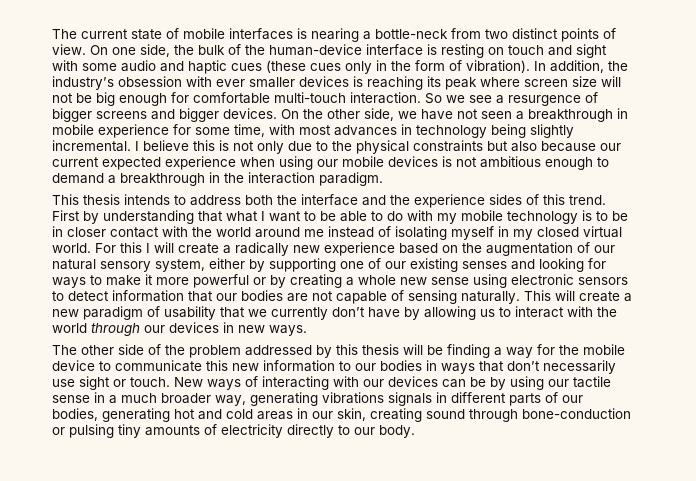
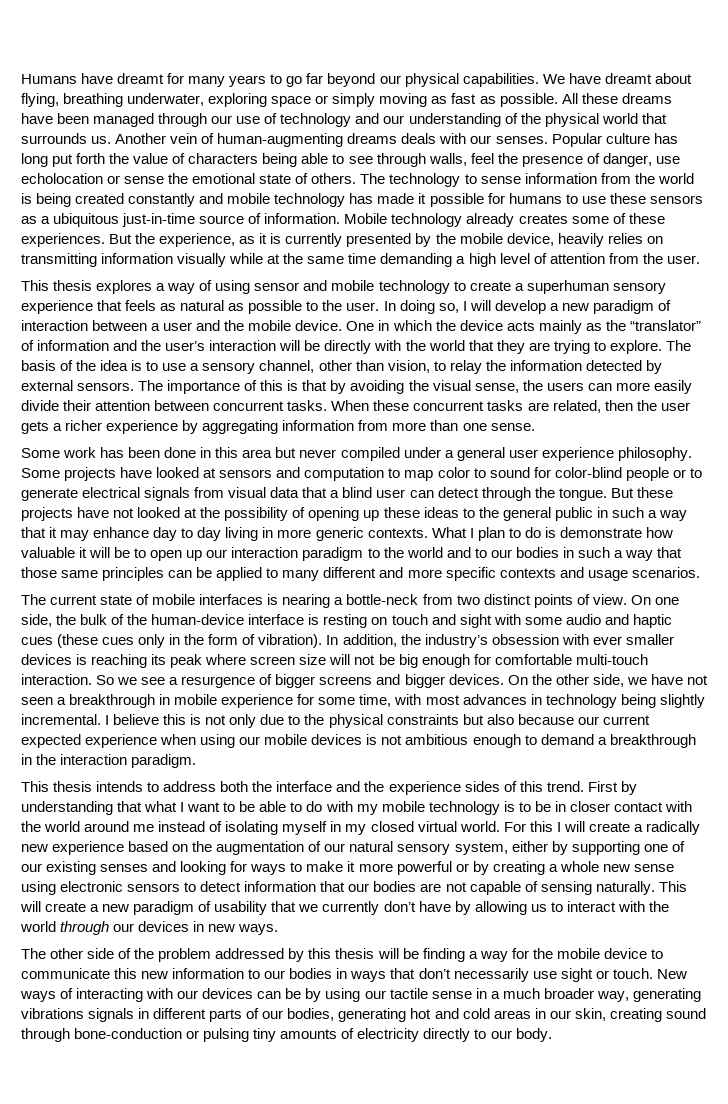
+ Humans have dreamt for many years to go far beyond our physical capabilities. We have dreamt about flying, breathing underwater, exploring space or simply moving as fast as possible. All these dreams have been managed through our use of technology and our understanding of the physical world that surrounds us. Another vein of human-augmenting dreams deals with our senses. Popular culture has long put forth the value of characters being able to see through walls, feel the presence of danger, use echolocation or sense the emotional state of others. The technology to sense information from the world is being created constantly and mobile technology has made it possible for humans to use these sensors as a ubiquitous just-in-time source of information. Mobile technology already creates some of these experiences. But the experience, as it is currently presented by the mobile device, heavily relies on transmitting information visually while at the same time demanding a high level of attention from the user.
+ This thesis explores a way of using sensor and mobile technology to create a superhuman sensory experience that feels as natural as possible to the user. In doing so, I will develop a new paradigm of interaction between a user and the mobile device. One in which the device acts mainly as the “translator” of information and the user’s interaction will be directly with the world that they are trying to explore. The basis of the idea is to use a sensory channel, other than vision, to relay the information detected by external sensors. The importance of this is that by avoiding the visual sense, the users can more easily divide their attention between concurrent tasks. When these concurrent tasks are related, then the user gets a richer experience by aggregating information from more than one sense.
+ Some work has been done in this area but never compiled under a general user experience philosophy. Some projects have looked at sensors and computation to map color to sound for color-blind people or to generate electrical signals from visual data that a blind user can detect through the tongue. But these projects have not looked at the possibility of opening up these ideas to the general public in such a way that it may enhance day to day living in more generic contexts. What I plan to do is demonstrate how valuable it will be to open up our interaction paradigm to the world and to our bodies in such a way that those same principles can be applied to many different and more specific contexts and usage scenarios.

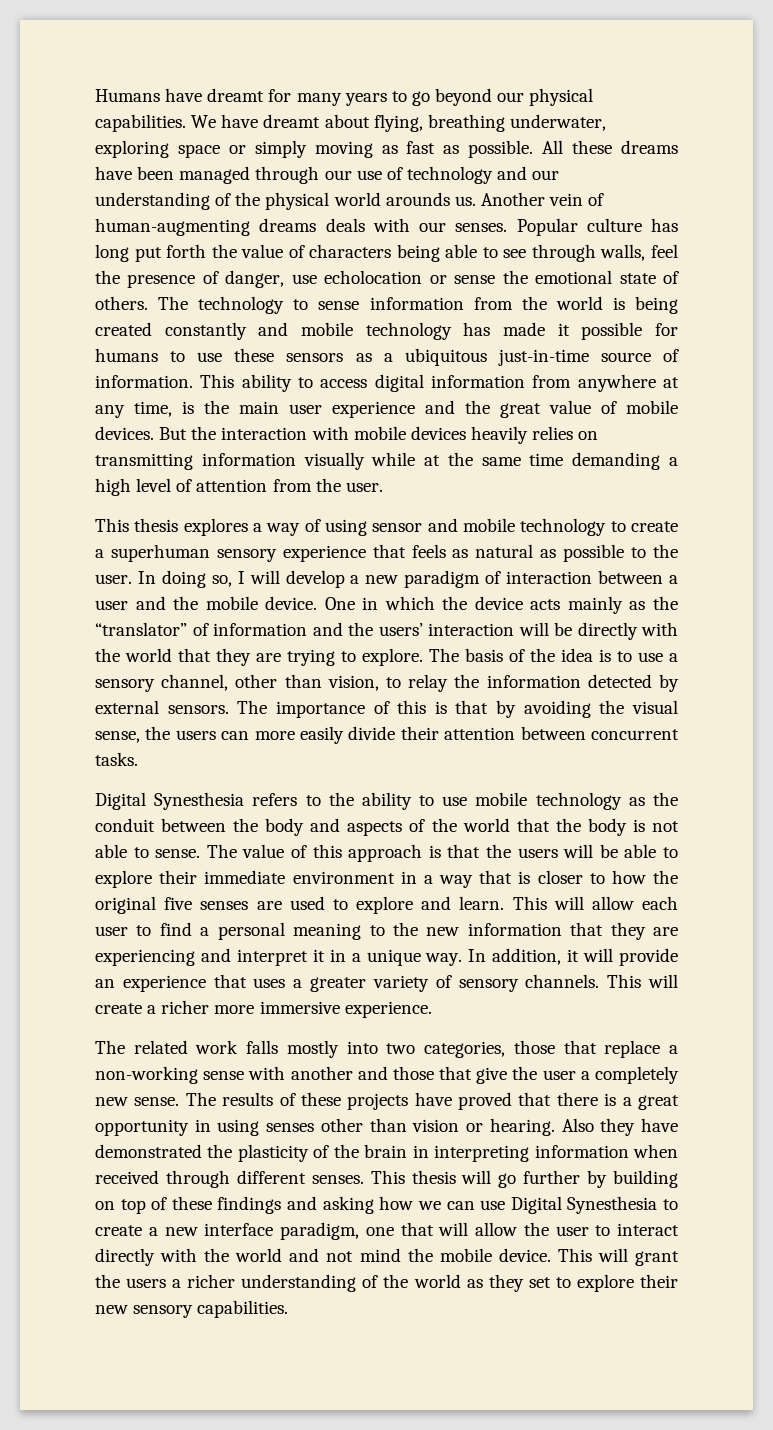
- Humans have dreamt for many years to go far beyond our physical capabilities.
+ Humans have dreamt for many years to go beyond our physical capabilities.
- All these dreams have been managed through our use of technology and our understanding of the physical world that surrounds us.
+ All these dreams have been managed through our use of technology and our understanding of the physical world arounds us.
- Mobile technology already creates some of these experiences. But the experience, as it is currently presented by the mobile device, heavily relies on transmitting information visually while at the same time demanding a high level of attention from the user.
+ This ability to access digital information from anywhere at any time, is the main user experience and the great value of mobile devices. But the interaction with mobile devices heavily relies on transmitting information visually while at the same time demanding a high level of attention from the user.
- One in which the device acts mainly as the “translator” of information and the user’s interaction will be directly with the world that they are trying to explore.
+ One in which the device acts mainly as the “translator” of information and the users’ interaction will be directly with the world that they are trying to explore.
- The importance of this is that by avoiding the visual sense, the users can more easily divide their attention between concurrent tasks. When these concurrent tasks are related, then the user gets a richer experience by aggregating information from more than one sense.
- Some work has been done in this area but never compiled under a general user experience philosophy. Some projects have looked at sensors and computation to map color to sound for color-blind people or to generate electrical signals from visual data that a blind user can detect through the tongue. But these projects have not looked at the possibility of opening up these ideas to the general public in such a way that it may enhance day to day living in more generic contexts. What I plan to do is demonstrate how valuable it will be to open up our interaction paradigm to the world and to our bodies in such a way that those same principles can be applied to many different and more specific contexts and usage scenarios.
- The current state of mobile interfaces is nearing a bottle-neck from two distinct points of view. On one side, the bulk of the human-device interface is resting on touch and sight with some audio and haptic cues (these cues only in the form of vibration). In addition, the industry’s obsession with ever smaller devices is reaching its peak where screen size will not be big enough for comfortable multi-touch interaction. So we see a resurgence of bigger screens and bigger devices. On the other side, we have not seen a breakthrough in mobile experience for some time, with most advances in technology being slightly incremental. I believe this is not only due to the physical constraints but also because our current expected experience when using our mobile devices is not ambitious enough to demand a breakthrough in the interaction paradigm.
- This thesis intends to address both the interface and the experience sides of this trend. First by understanding that what I want to be able to do with my mobile technology is to be in closer contact with the world around me instead of isolating myself in my closed virtual world. For this I will create a radically new experience based on the augmentation of our natural sensory system, either by supporting one of our existing senses and looking for ways to make it more powerful or by creating a whole new sense using electronic sensors to detect information that our bodies are not capable of sensing naturally. This will create a new paradigm of usability that we currently don’t have by allowing us to interact with the world through our devices in new ways.
- The other side of the problem addressed by this thesis will be finding a way for the mobile device to communicate this new information to our bodies in ways that don’t necessarily use sight or touch. New ways of interacting with our devices can be by using our tactile sense in a much broader way, generating vibrations signals in different parts of our bodies, generating hot and cold areas in our skin, creating sound through bone-conduction or pulsing tiny amounts of electricity directly to our body.
+ The importance of this is that by avoiding the visual sense, the users can more easily divide their attention between concurrent tasks.
+ Digital Synesthesia refers to the ability to use mobile technology as the conduit between the body and aspects of the world that the body is not able to sense. The value of this approach is that the users will be able to explore their immediate environment in a way that is closer to how the original five senses are used to explore and learn. This will allow each user to find a personal meaning to the new information that they are experiencing and interpret it in a unique way. In addition, it will provide an experience that uses a greater variety of sensory channels. This will create a richer more immersive experience.
+ The related work falls mostly into two categories, those that replace a non-working sense with another and those that give the user a completely new sense. The results of these projects have proved that there is a great opportunity in using senses other than vision or hearing. Also they have demonstrated the plasticity of the brain in interpreting information when received through different senses. This thesis will go further by building on top of these findings and asking how we can use Digital Synesthesia to create a new interface paradigm, one that will allow the user to interact directly with the world and not mind the mobile device. This will grant the users a richer understanding of the world as they set to explore their new sensory capabilities.

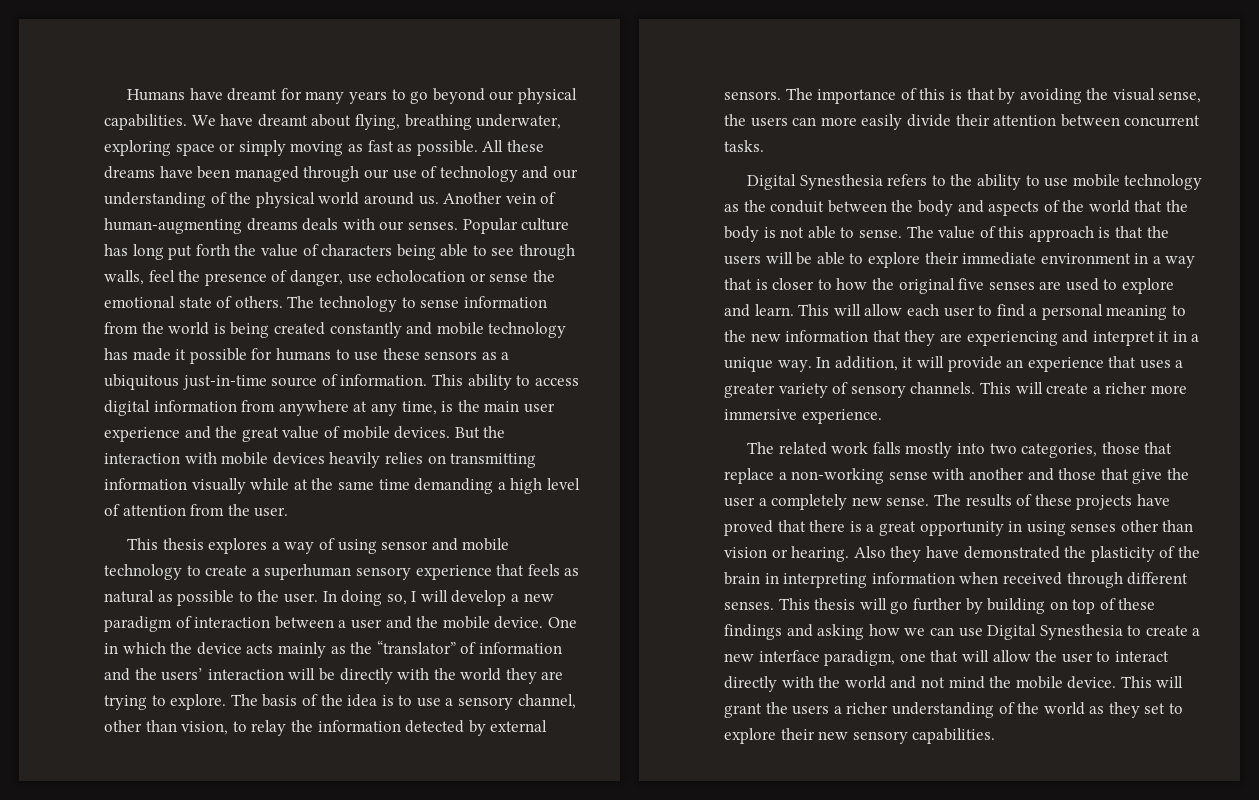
- All these dreams have been managed through our use of technology and our understanding of the physical world arounds us.
+ All these dreams have been managed through our use of technology and our understanding of the physical world around us.
- One in which the device acts mainly as the “translator” of information and the users’ interaction will be directly with the world that they are trying to explore.
+ One in which the device acts mainly as the “translator” of information and the users’ interaction will be directly with the world they are trying to explore.

